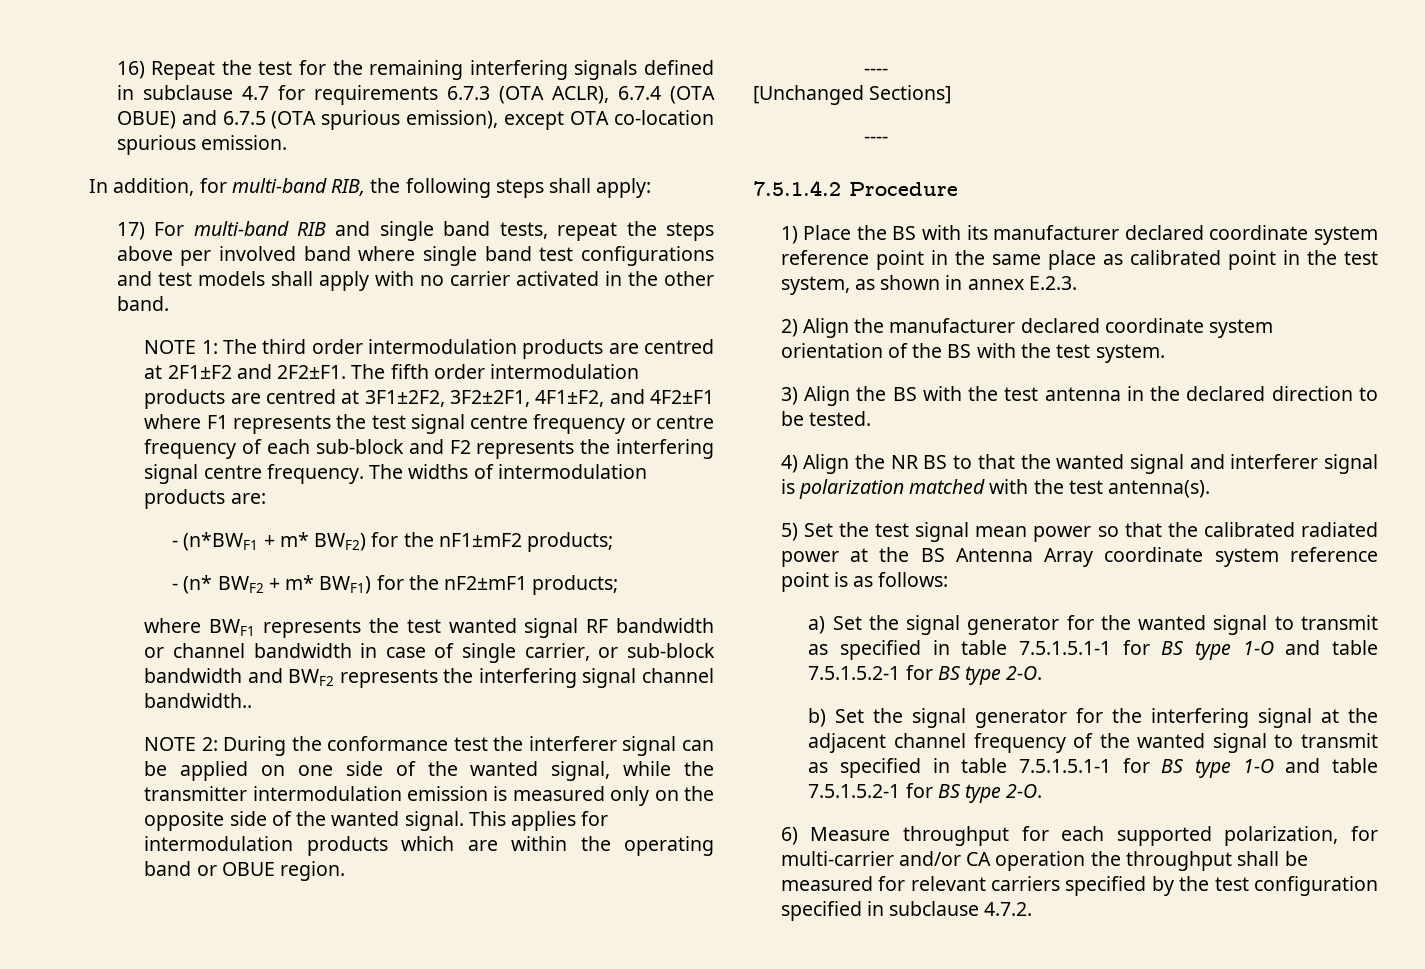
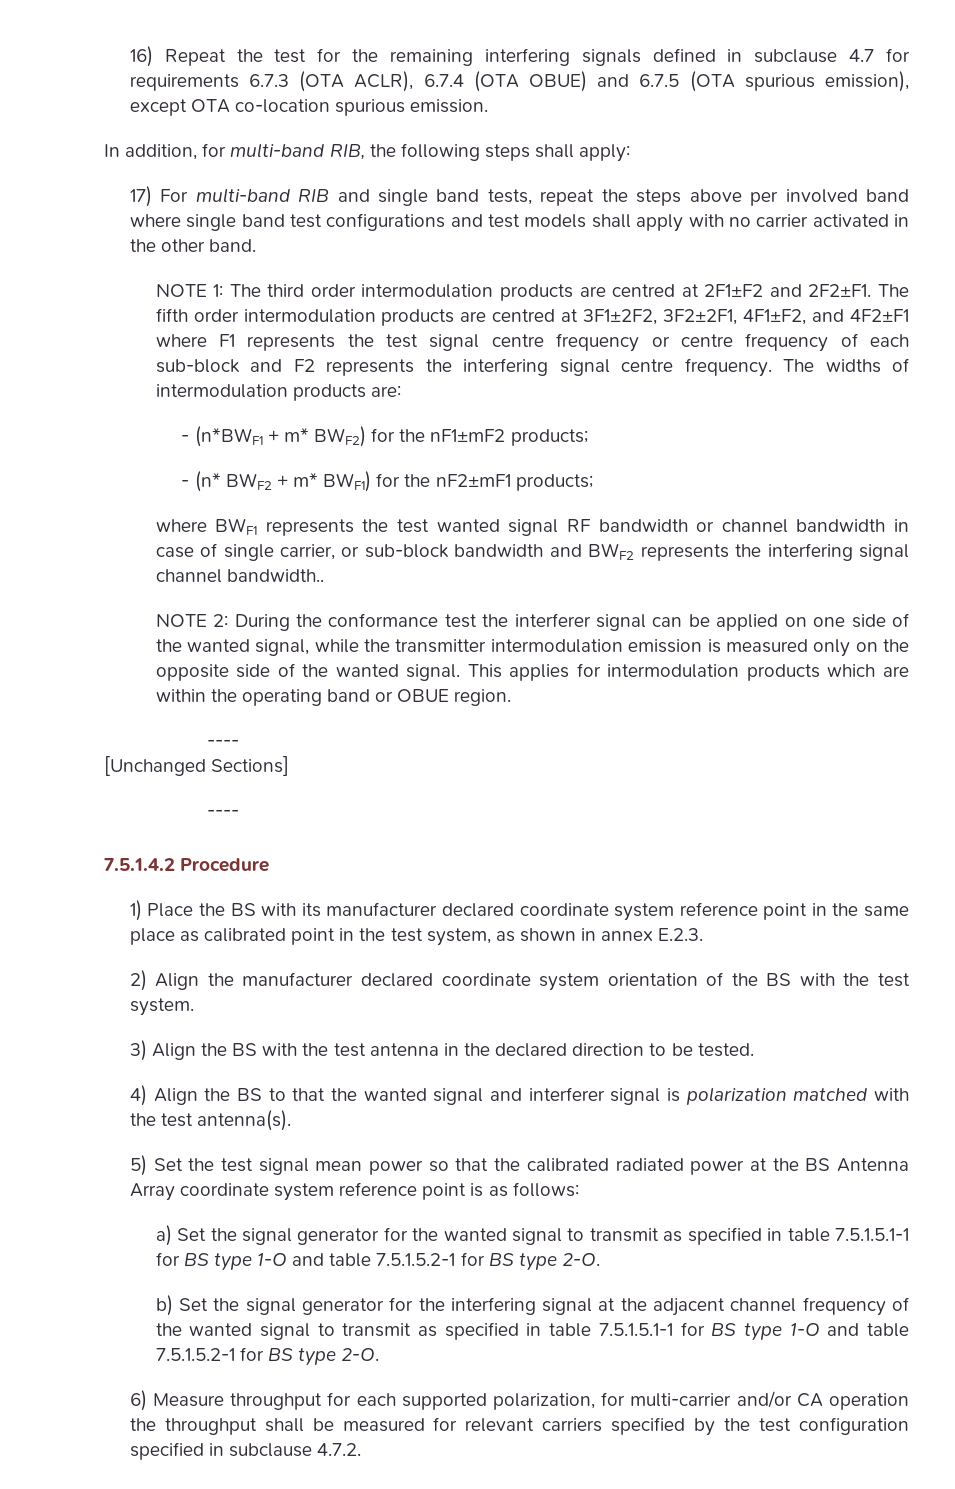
- 4) Align the NR BS to that the wanted signal and interferer signal is polarization matched with the test antenna(s).
+ 4) Align the BS to that the wanted signal and interferer signal is polarization matched with the test antenna(s).

